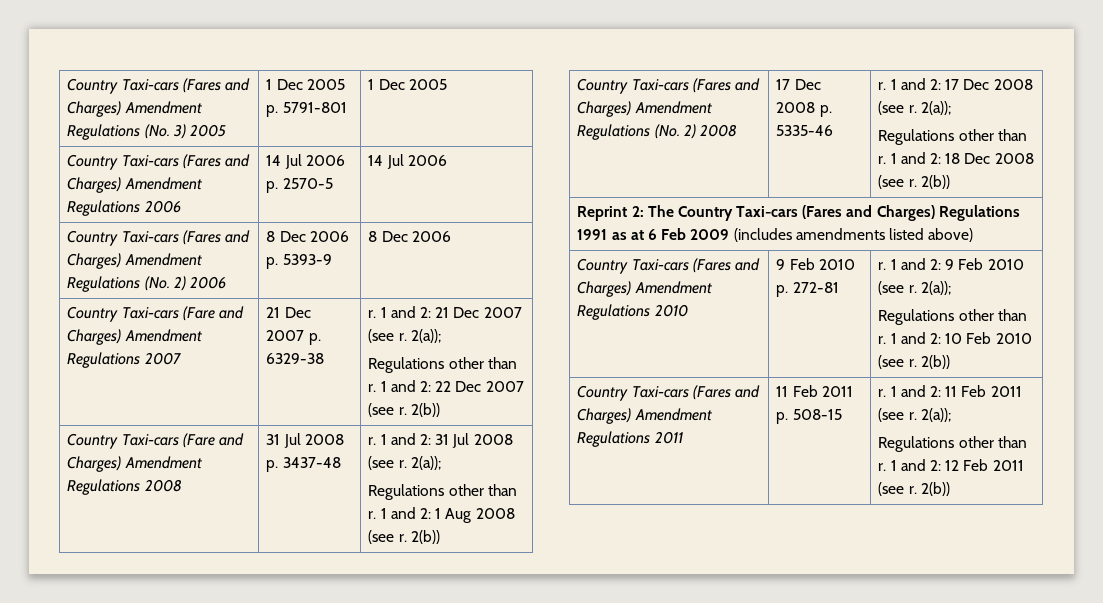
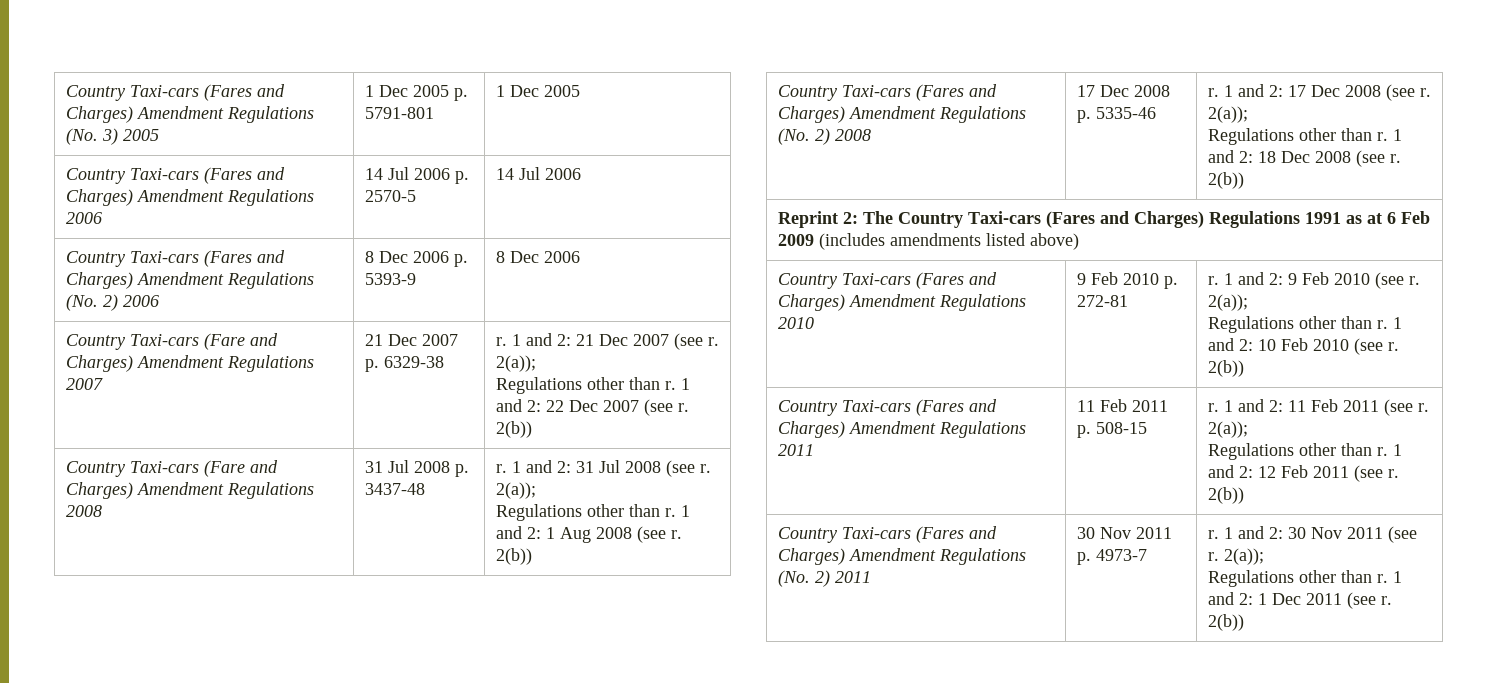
+ Country Taxi-cars (Fares and Charges) Amendment Regulations (No. 2) 2011 | 30 Nov 2011 p. 4973-7 | r. 1 and 2: 30 Nov 2011 (see r. 2(a));
+ Regulations other than r. 1 and 2: 1 Dec 2011 (see r. 2(b))

